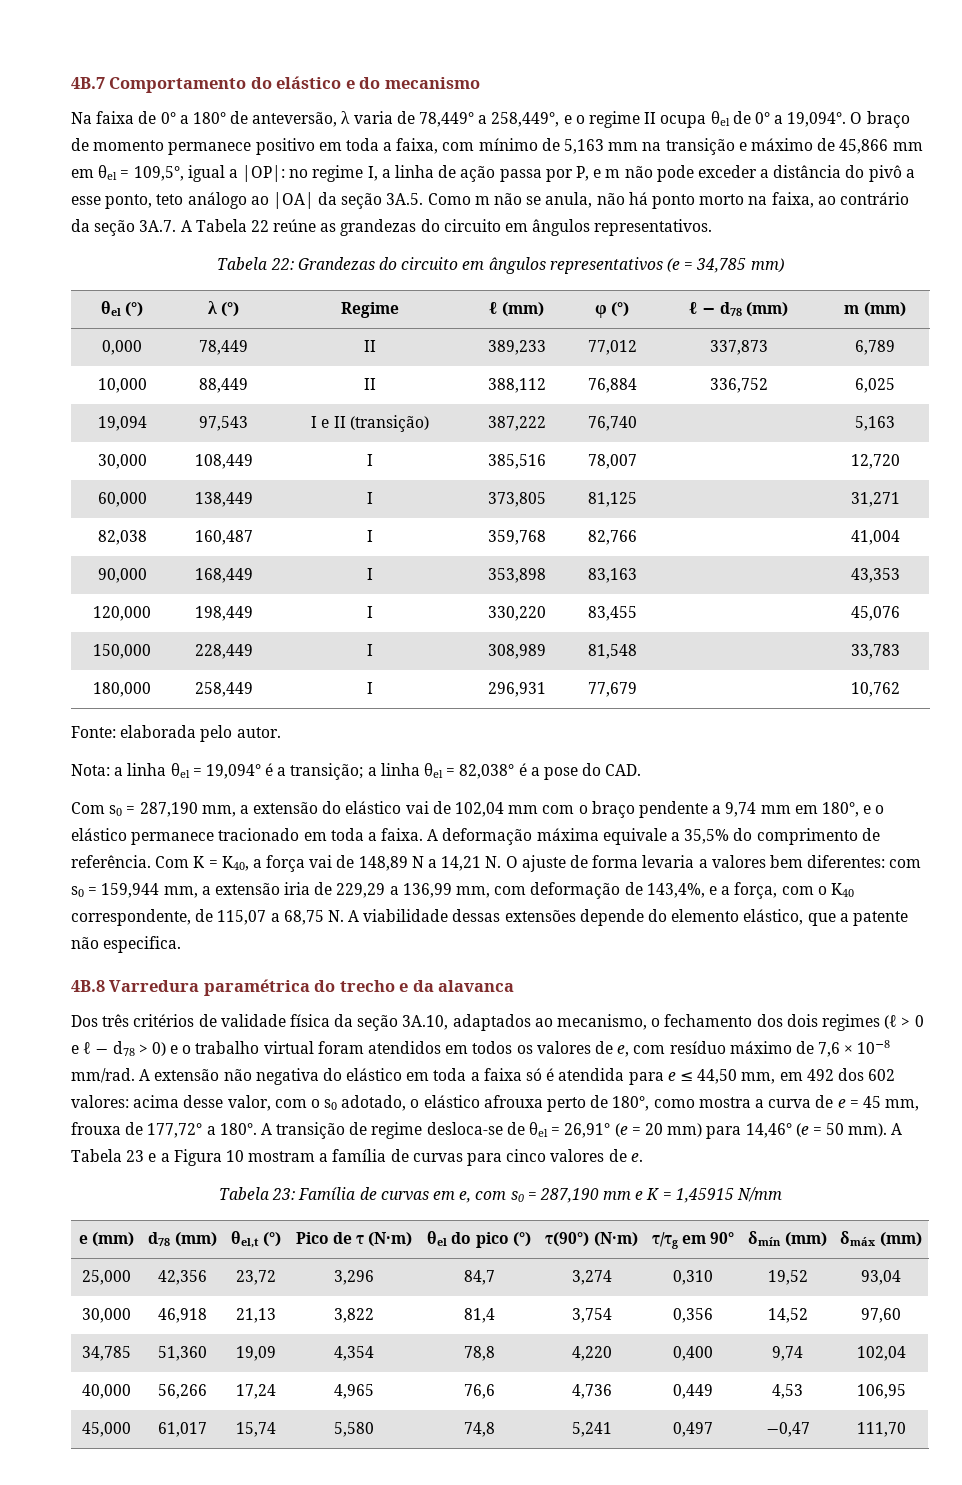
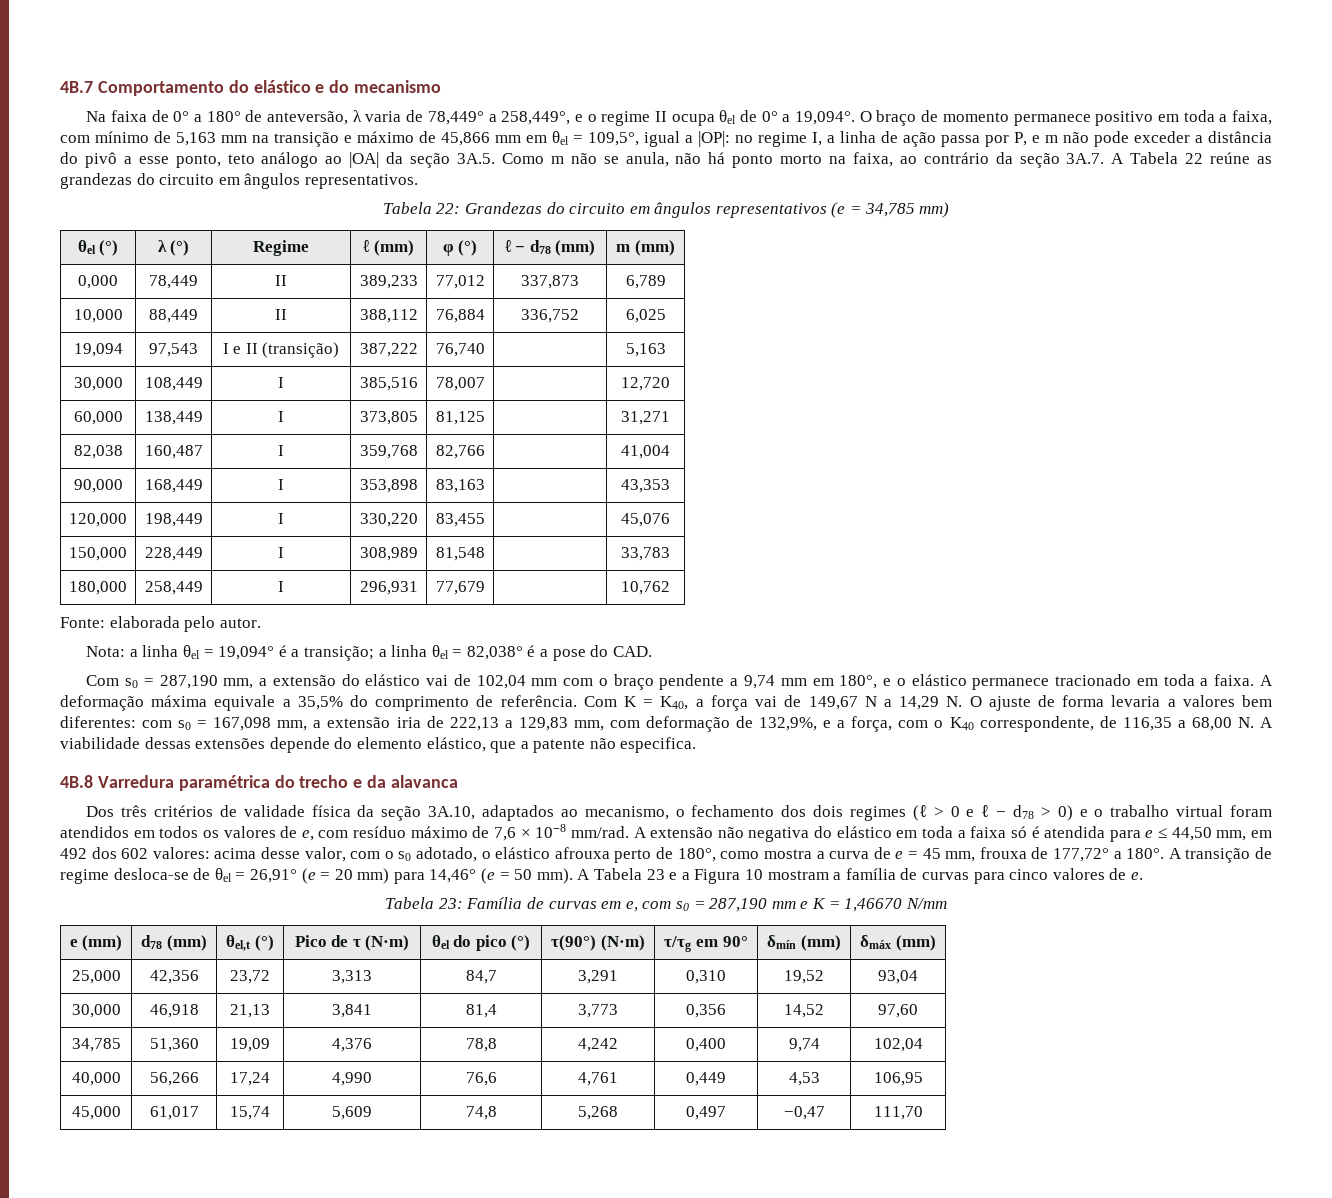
- Com K = K40, a força vai de 148,89 N a 14,21 N. O ajuste de forma levaria a valores bem diferentes: com s0 = 159,944 mm, a extensão iria de 229,29 a 136,99 mm, com deformação de 143,4%, e a força, com o K40 correspondente, de 115,07 a 68,75 N. A viabilidade dessas extensões depende do elemento elástico, que a patente não especifica.
+ Com K = K40, a força vai de 149,67 N a 14,29 N. O ajuste de forma levaria a valores bem diferentes: com s0 = 167,098 mm, a extensão iria de 222,13 a 129,83 mm, com deformação de 132,9%, e a força, com o K40 correspondente, de 116,35 a 68,00 N. A viabilidade dessas extensões depende do elemento elástico, que a patente não especifica.
- Tabela 23: Família de curvas em e, com s0 = 287,190 mm e K = 1,45915 N/mm
+ Tabela 23: Família de curvas em e, com s0 = 287,190 mm e K = 1,46670 N/mm
- 25,000 | 42,356 | 23,72 | 3,296 | 84,7 | 3,274 | 0,310 | 19,52 | 93,04
+ 25,000 | 42,356 | 23,72 | 3,313 | 84,7 | 3,291 | 0,310 | 19,52 | 93,04
- 30,000 | 46,918 | 21,13 | 3,822 | 81,4 | 3,754 | 0,356 | 14,52 | 97,60
+ 30,000 | 46,918 | 21,13 | 3,841 | 81,4 | 3,773 | 0,356 | 14,52 | 97,60
- 34,785 | 51,360 | 19,09 | 4,354 | 78,8 | 4,220 | 0,400 | 9,74 | 102,04
+ 34,785 | 51,360 | 19,09 | 4,376 | 78,8 | 4,242 | 0,400 | 9,74 | 102,04
- 40,000 | 56,266 | 17,24 | 4,965 | 76,6 | 4,736 | 0,449 | 4,53 | 106,95
+ 40,000 | 56,266 | 17,24 | 4,990 | 76,6 | 4,761 | 0,449 | 4,53 | 106,95
- 45,000 | 61,017 | 15,74 | 5,580 | 74,8 | 5,241 | 0,497 | −0,47 | 111,70
+ 45,000 | 61,017 | 15,74 | 5,609 | 74,8 | 5,268 | 0,497 | −0,47 | 111,70

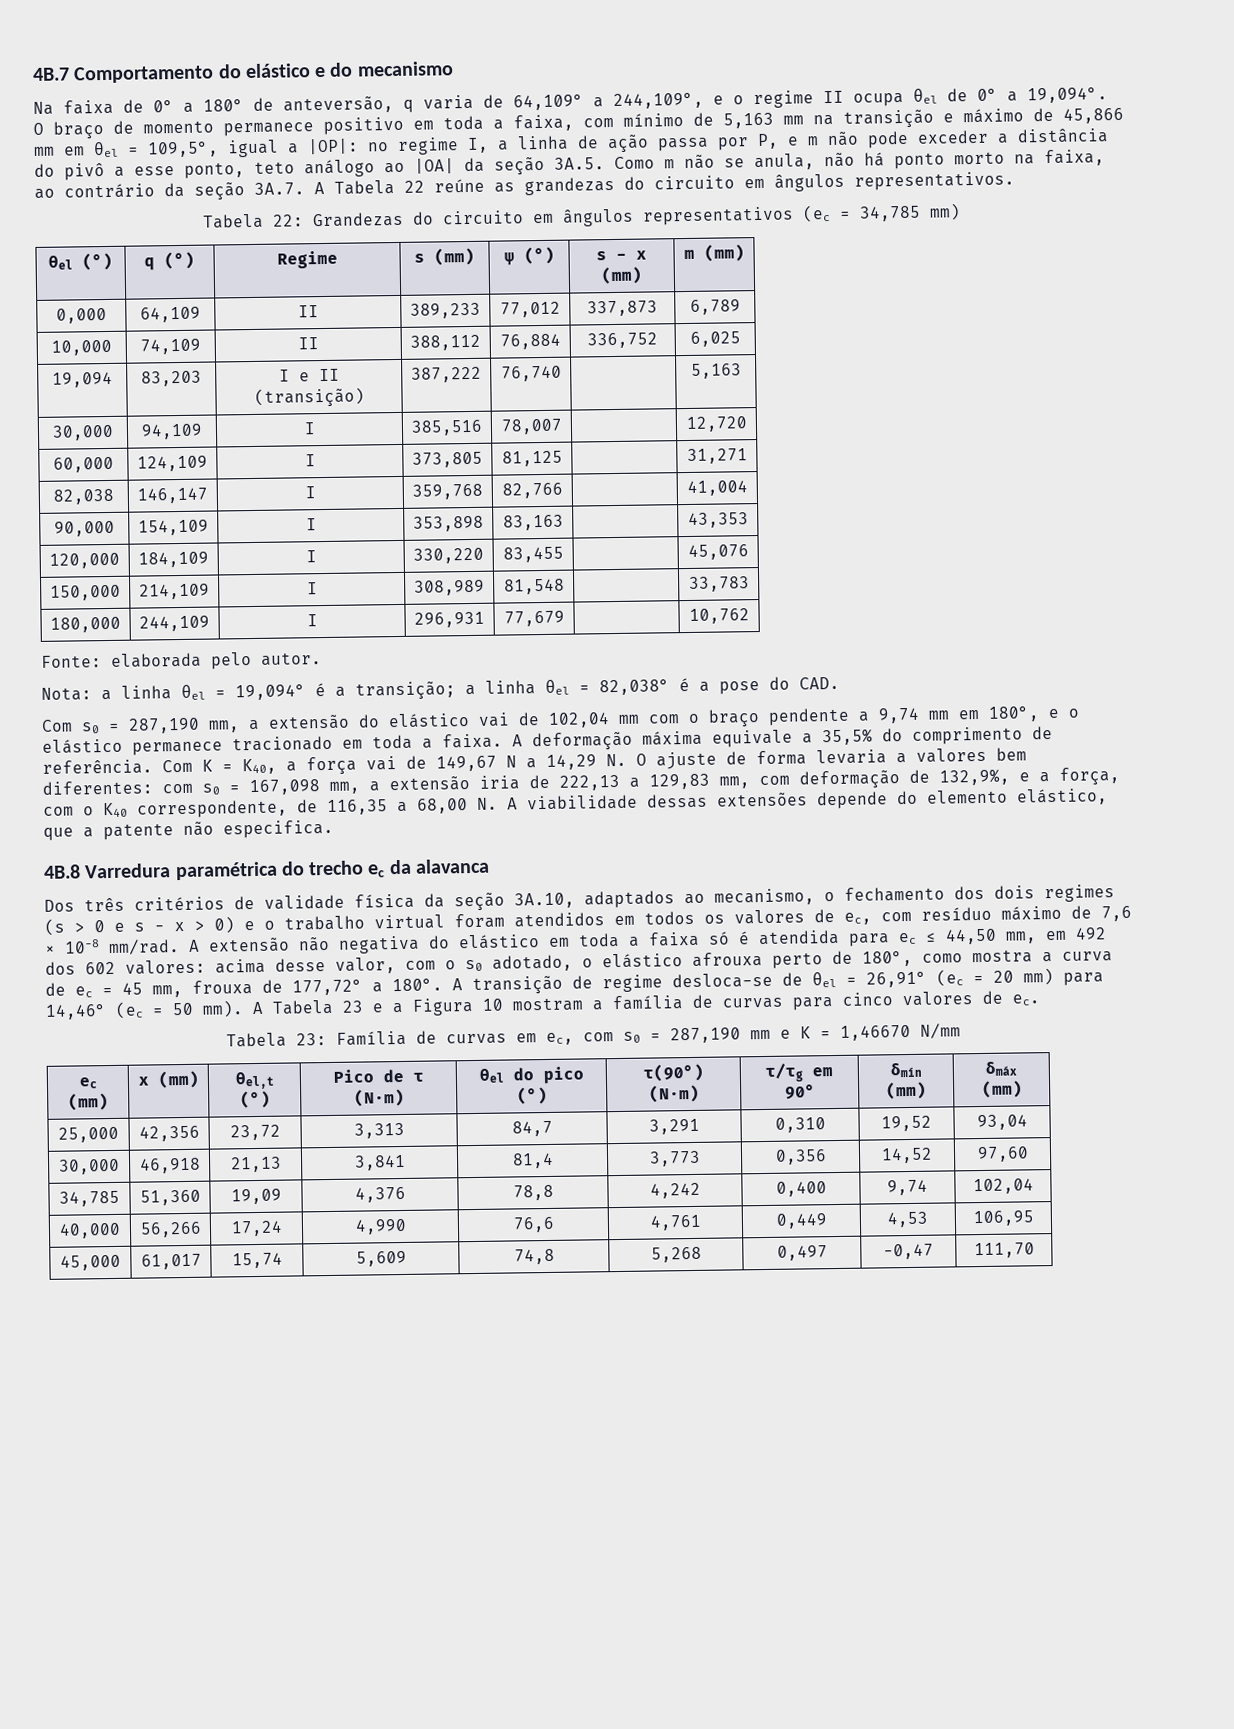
- Na faixa de 0° a 180° de anteversão, λ varia de 78,449° a 258,449°, e o regime II ocupa θel de 0° a 19,094°.
+ Na faixa de 0° a 180° de anteversão, q varia de 64,109° a 244,109°, e o regime II ocupa θel de 0° a 19,094°.
- Tabela 22: Grandezas do circuito em ângulos representativos (e = 34,785 mm)
+ Tabela 22: Grandezas do circuito em ângulos representativos (ec = 34,785 mm)
- θel (°) | λ (°) | Regime | ℓ (mm) | φ (°) | ℓ − d78 (mm) | m (mm)
+ θel (°) | q (°) | Regime | s (mm) | ψ (°) | s − x (mm) | m (mm)
- 0,000 | 78,449 | II | 389,233 | 77,012 | 337,873 | 6,789
+ 0,000 | 64,109 | II | 389,233 | 77,012 | 337,873 | 6,789
- 10,000 | 88,449 | II | 388,112 | 76,884 | 336,752 | 6,025
+ 10,000 | 74,109 | II | 388,112 | 76,884 | 336,752 | 6,025
- 19,094 | 97,543 | I e II (transição) | 387,222 | 76,740 | | 5,163
+ 19,094 | 83,203 | I e II (transição) | 387,222 | 76,740 | | 5,163
- 30,000 | 108,449 | I | 385,516 | 78,007 | | 12,720
+ 30,000 | 94,109 | I | 385,516 | 78,007 | | 12,720
- 60,000 | 138,449 | I | 373,805 | 81,125 | | 31,271
+ 60,000 | 124,109 | I | 373,805 | 81,125 | | 31,271
- 82,038 | 160,487 | I | 359,768 | 82,766 | | 41,004
+ 82,038 | 146,147 | I | 359,768 | 82,766 | | 41,004
- 90,000 | 168,449 | I | 353,898 | 83,163 | | 43,353
+ 90,000 | 154,109 | I | 353,898 | 83,163 | | 43,353
- 120,000 | 198,449 | I | 330,220 | 83,455 | | 45,076
+ 120,000 | 184,109 | I | 330,220 | 83,455 | | 45,076
- 150,000 | 228,449 | I | 308,989 | 81,548 | | 33,783
+ 150,000 | 214,109 | I | 308,989 | 81,548 | | 33,783
- 180,000 | 258,449 | I | 296,931 | 77,679 | | 10,762
+ 180,000 | 244,109 | I | 296,931 | 77,679 | | 10,762
- 4B.8 Varredura paramétrica do trecho e da alavanca
+ 4B.8 Varredura paramétrica do trecho ec da alavanca
- Dos três critérios de validade física da seção 3A.10, adaptados ao mecanismo, o fechamento dos dois regimes (ℓ > 0 e ℓ − d78 > 0) e o trabalho virtual foram atendidos em todos os valores de e, com resíduo máximo de 7,6 × 10−8 mm/rad.
+ Dos três critérios de validade física da seção 3A.10, adaptados ao mecanismo, o fechamento dos dois regimes (s > 0 e s − x > 0) e o trabalho virtual foram atendidos em todos os valores de ec, com resíduo máximo de 7,6 × 10−8 mm/rad.
- A extensão não negativa do elástico em toda a faixa só é atendida para e ≤ 44,50 mm, em 492 dos 602 valores: acima desse valor, com o s0 adotado, o elástico afrouxa perto de 180°, como mostra a curva de e = 45 mm, frouxa de 177,72° a 180°.
+ A extensão não negativa do elástico em toda a faixa só é atendida para ec ≤ 44,50 mm, em 492 dos 602 valores: acima desse valor, com o s0 adotado, o elástico afrouxa perto de 180°, como mostra a curva de ec = 45 mm, frouxa de 177,72° a 180°.
- A transição de regime desloca-se de θel = 26,91° (e = 20 mm) para 14,46° (e = 50 mm).
+ A transição de regime desloca-se de θel = 26,91° (ec = 20 mm) para 14,46° (ec = 50 mm).
- A Tabela 23 e a Figura 10 mostram a família de curvas para cinco valores de e.
+ A Tabela 23 e a Figura 10 mostram a família de curvas para cinco valores de ec.
- Tabela 23: Família de curvas em e, com s0 = 287,190 mm e K = 1,46670 N/mm
+ Tabela 23: Família de curvas em ec, com s0 = 287,190 mm e K = 1,46670 N/mm
- e (mm) | d78 (mm) | θel,t (°) | Pico de τ (N·m) | θel do pico (°) | τ(90°) (N·m) | τ/τg em 90° | δmín (mm) | δmáx (mm)
+ ec (mm) | x (mm) | θel,t (°) | Pico de τ (N·m) | θel do pico (°) | τ(90°) (N·m) | τ/τg em 90° | δmín (mm) | δmáx (mm)

